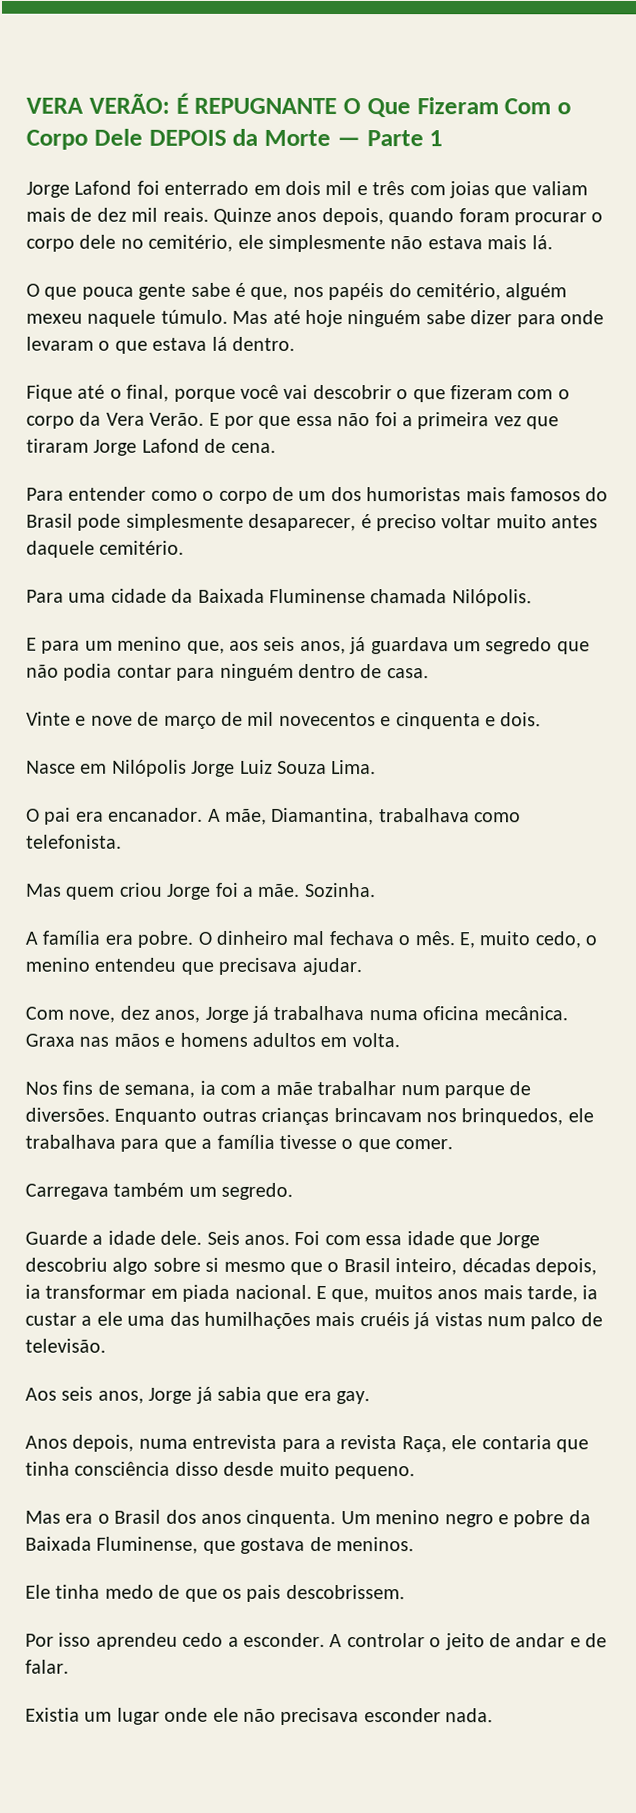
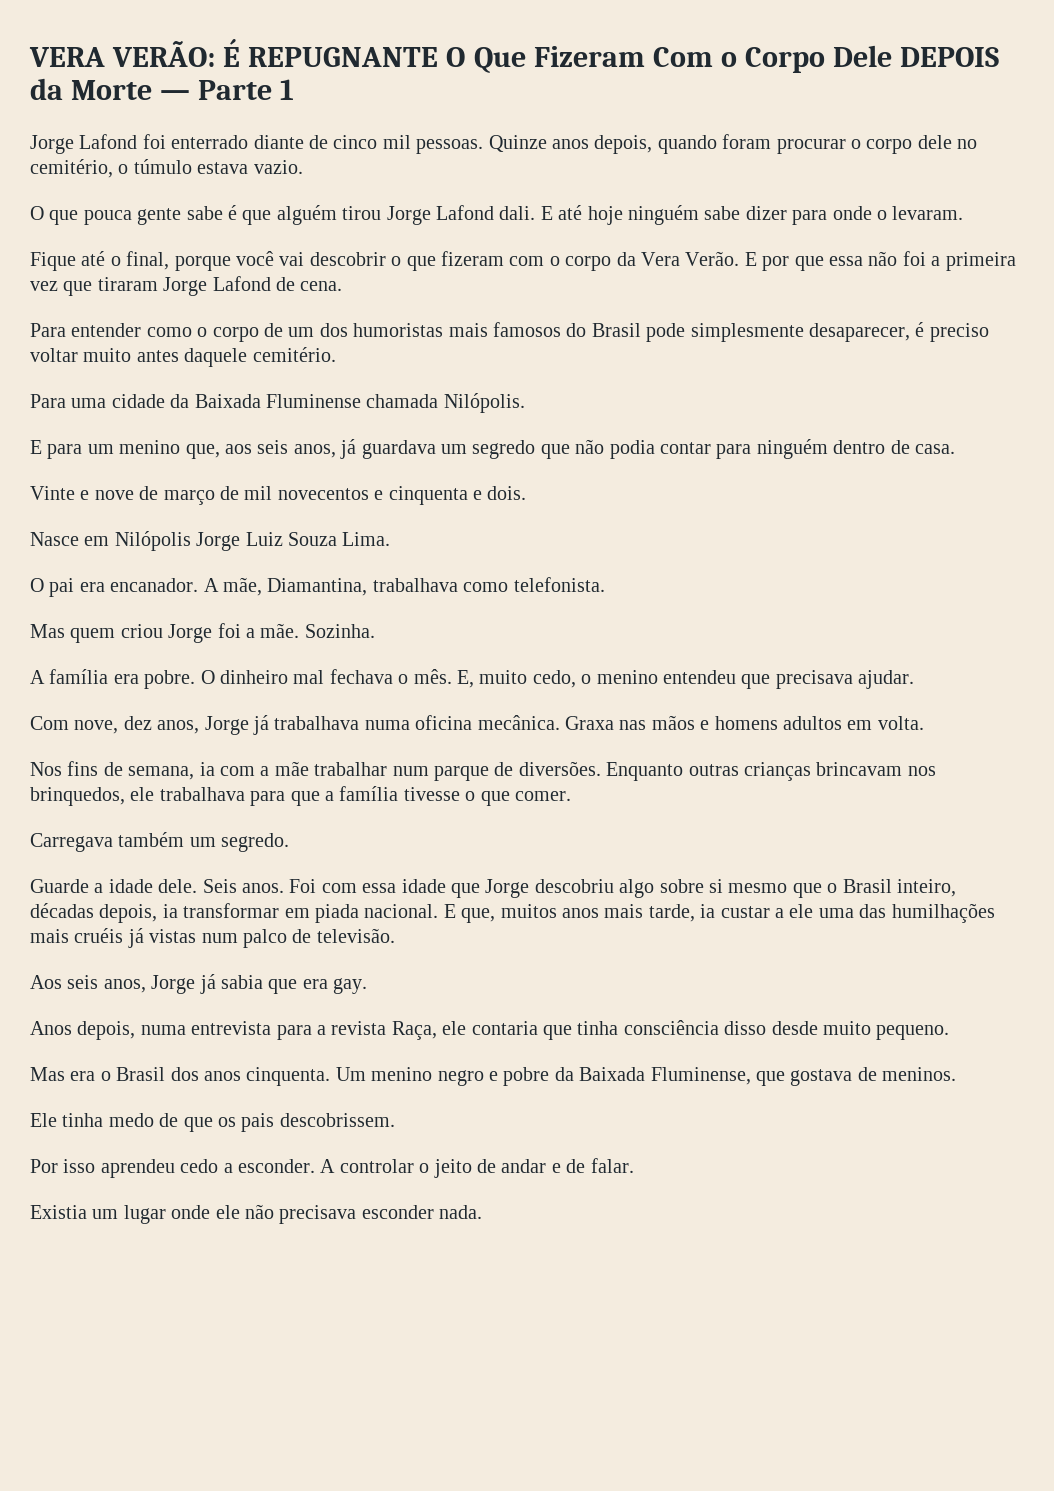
- Jorge Lafond foi enterrado em dois mil e três com joias que valiam mais de dez mil reais.
+ Jorge Lafond foi enterrado diante de cinco mil pessoas.
- Quinze anos depois, quando foram procurar o corpo dele no cemitério, ele simplesmente não estava mais lá.
+ Quinze anos depois, quando foram procurar o corpo dele no cemitério, o túmulo estava vazio.
- O que pouca gente sabe é que, nos papéis do cemitério, alguém mexeu naquele túmulo. Mas até hoje ninguém sabe dizer para onde levaram o que estava lá dentro.
+ O que pouca gente sabe é que alguém tirou Jorge Lafond dali. E até hoje ninguém sabe dizer para onde o levaram.

